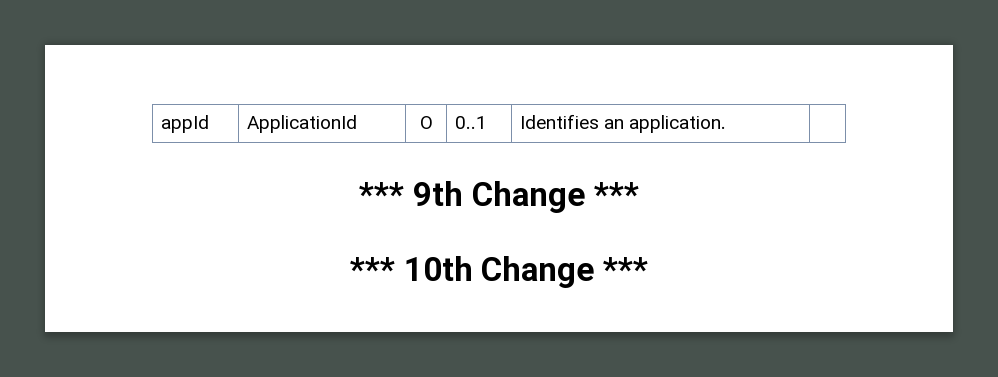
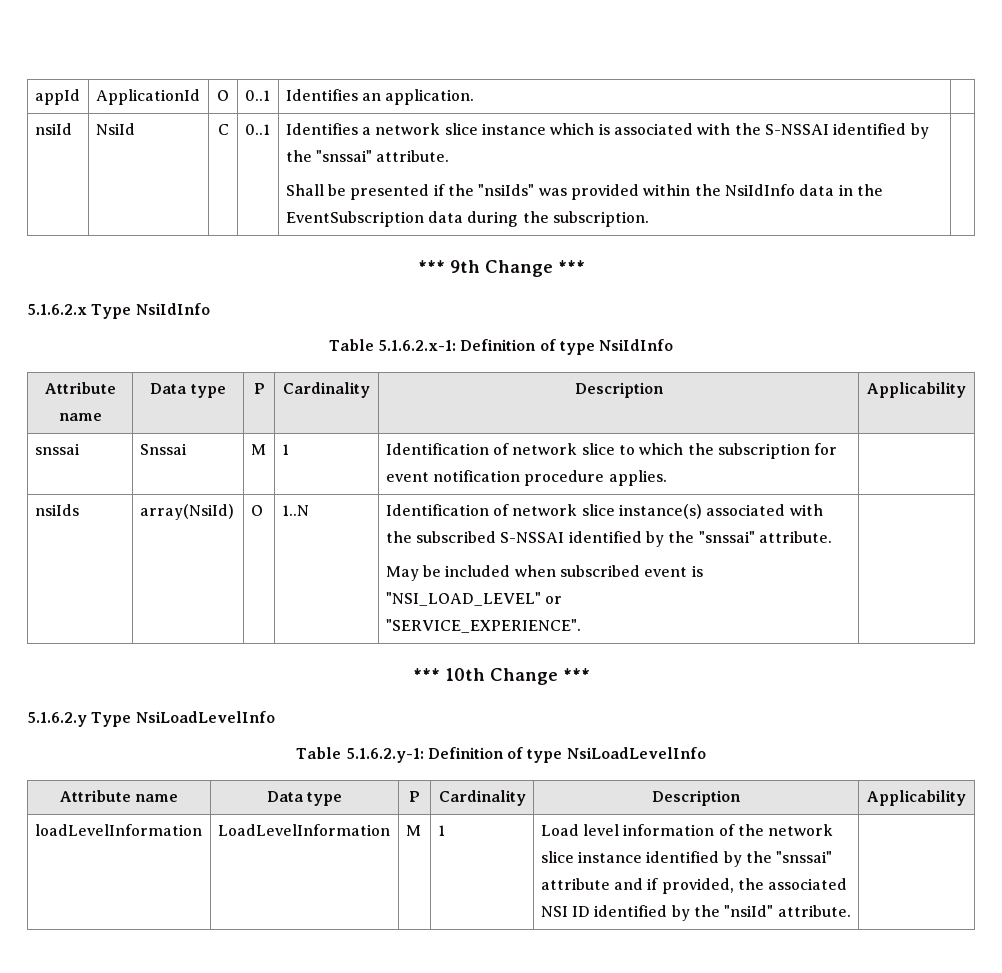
+ nsiId | NsiId | C | 0..1 | Identifies a network slice instance which is associated with the S-NSSAI identified by the "snssai" attribute.
+ Shall be presented if the "nsiIds" was provided within the NsiIdInfo data in the EventSubscription data during the subscription. |
  *** 9th Change ***
+ 5.1.6.2.x Type NsiIdInfo
+ Table 5.1.6.2.x-1: Definition of type NsiIdInfo
+ Attribute name | Data type | P | Cardinality | Description | Applicability
+ snssai | Snssai | M | 1 | Identification of network slice to which the subscription for event notification procedure applies. |
+ nsiIds | array(NsiId) | O | 1..N | Identification of network slice instance(s) associated with the subscribed S-NSSAI identified by the "snssai" attribute.
+ May be included when subscribed event is "NSI_LOAD_LEVEL" or
+ "SERVICE_EXPERIENCE". |
  *** 10th Change ***
+ 5.1.6.2.y Type NsiLoadLevelInfo
+ Table 5.1.6.2.y-1: Definition of type NsiLoadLevelInfo
+ Attribute name | Data type | P | Cardinality | Description | Applicability
+ loadLevelInformation | LoadLevelInformation | M | 1 | Load level information of the network slice instance identified by the "snssai" attribute and if provided, the associated NSI ID identified by the "nsiId" attribute. |

